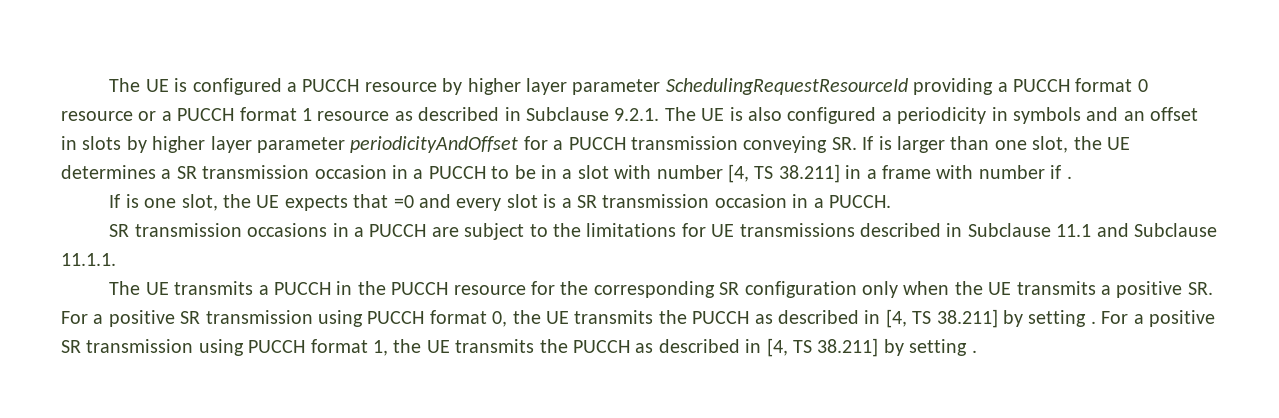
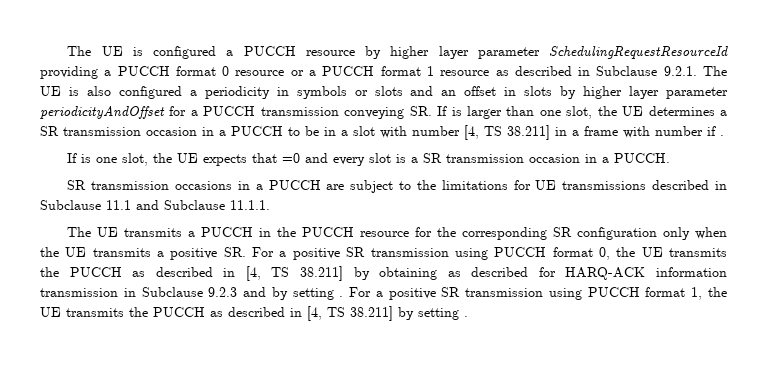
- The UE is configured a PUCCH resource by higher layer parameter SchedulingRequestResourceId providing a PUCCH format 0 resource or a PUCCH format 1 resource as described in Subclause 9.2.1. The UE is also configured a periodicity in symbols and an offset in slots by higher layer parameter periodicityAndOffset for a PUCCH transmission conveying SR. If is larger than one slot, the UE determines a SR transmission occasion in a PUCCH to be in a slot with number [4, TS 38.211] in a frame with number if .
+ The UE is configured a PUCCH resource by higher layer parameter SchedulingRequestResourceId providing a PUCCH format 0 resource or a PUCCH format 1 resource as described in Subclause 9.2.1. The UE is also configured a periodicity in symbols or slots and an offset in slots by higher layer parameter periodicityAndOffset for a PUCCH transmission conveying SR. If is larger than one slot, the UE determines a SR transmission occasion in a PUCCH to be in a slot with number [4, TS 38.211] in a frame with number if .
- The UE transmits a PUCCH in the PUCCH resource for the corresponding SR configuration only when the UE transmits a positive SR. For a positive SR transmission using PUCCH format 0, the UE transmits the PUCCH as described in [4, TS 38.211] by setting .
+ The UE transmits a PUCCH in the PUCCH resource for the corresponding SR configuration only when the UE transmits a positive SR. For a positive SR transmission using PUCCH format 0, the UE transmits the PUCCH as described in [4, TS 38.211] by obtaining as described for HARQ-ACK information transmission in Subclause 9.2.3 and by setting .

